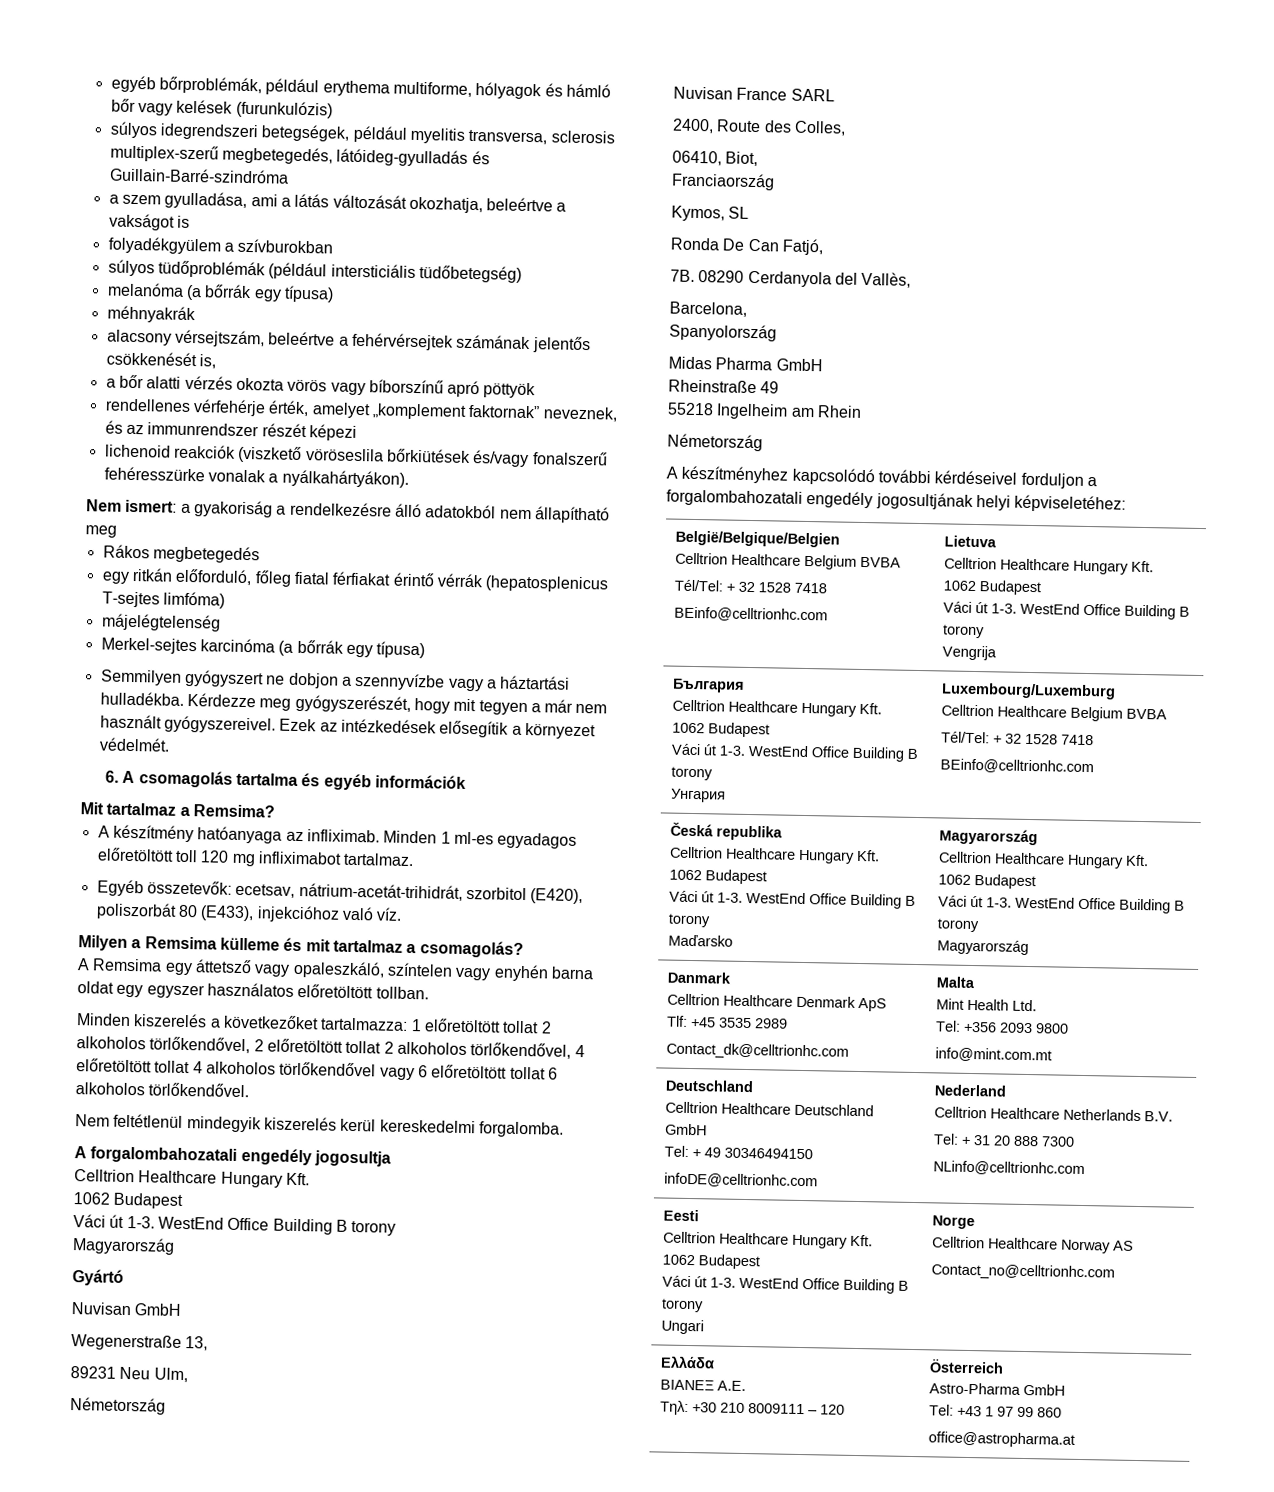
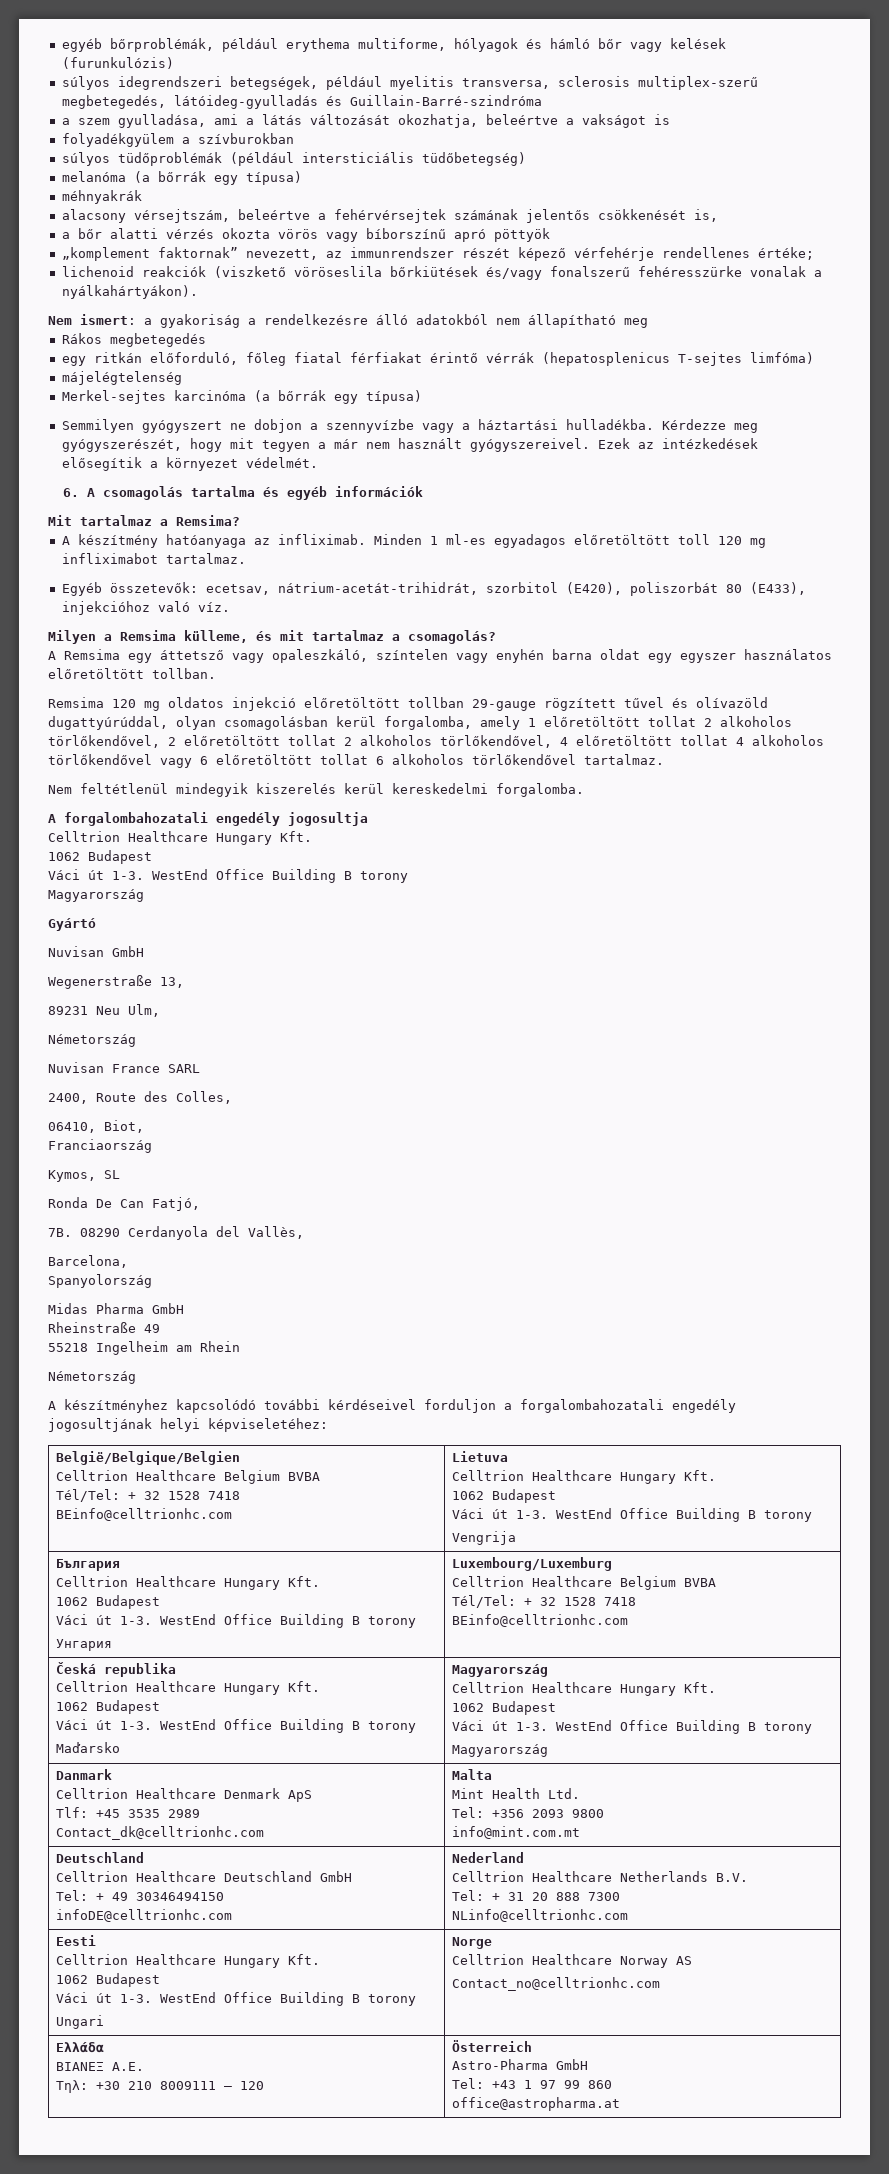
- rendellenes vérfehérje érték, amelyet „komplement faktornak” neveznek, és az immunrendszer részét képezi
+ „komplement faktornak” nevezett, az immunrendszer részét képező vérfehérje rendellenes értéke;
- Milyen a Remsima külleme és mit tartalmaz a csomagolás?
+ Milyen a Remsima külleme, és mit tartalmaz a csomagolás?
- Minden kiszerelés a következőket tartalmazza: 1 előretöltött tollat 2 alkoholos törlőkendővel, 2 előretöltött tollat 2 alkoholos törlőkendővel, 4 előretöltött tollat 4 alkoholos törlőkendővel vagy 6 előretöltött tollat 6 alkoholos törlőkendővel.
+ Remsima 120 mg oldatos injekció előretöltött tollban 29-gauge rögzített tűvel és olívazöld dugattyúrúddal, olyan csomagolásban kerül forgalomba, amely 1 előretöltött tollat 2 alkoholos törlőkendővel, 2 előretöltött tollat 2 alkoholos törlőkendővel, 4 előretöltött tollat 4 alkoholos törlőkendővel vagy 6 előretöltött tollat 6 alkoholos törlőkendővel tartalmaz.

